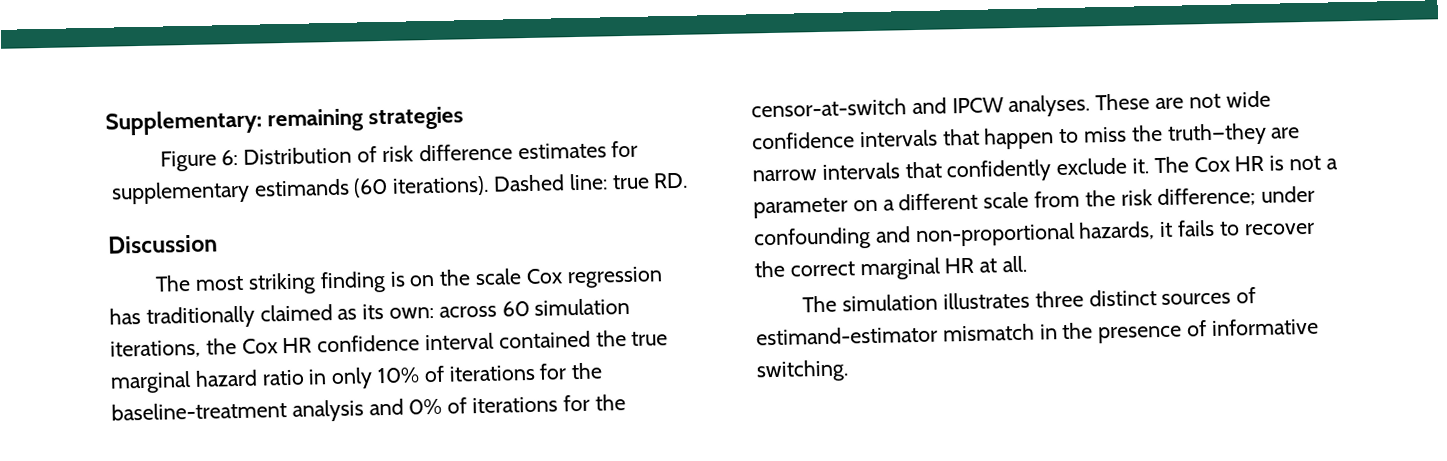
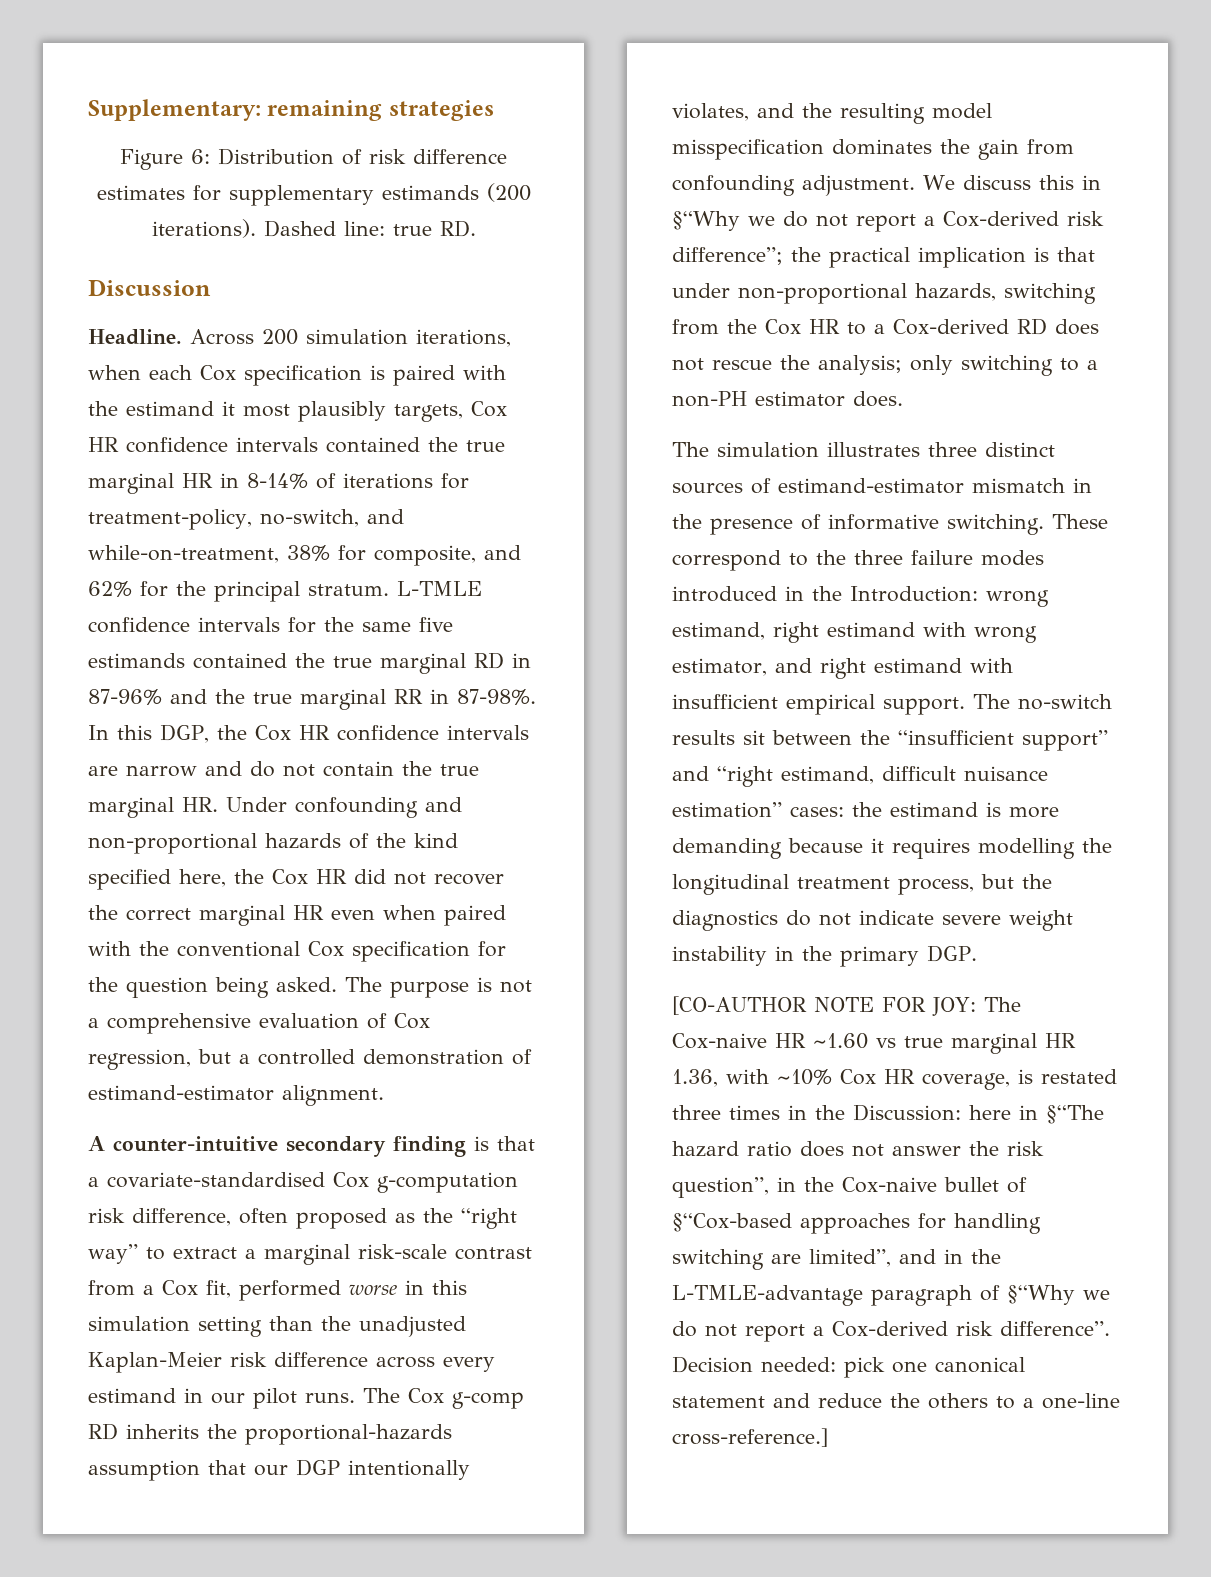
- Figure 6: Distribution of risk difference estimates for supplementary estimands (60 iterations).
+ Figure 6: Distribution of risk difference estimates for supplementary estimands (200 iterations).
- The most striking finding is on the scale Cox regression has traditionally claimed as its own: across 60 simulation iterations, the Cox HR confidence interval contained the true marginal hazard ratio in only 10% of iterations for the baseline-treatment analysis and 0% of iterations for the censor-at-switch and IPCW analyses. These are not wide confidence intervals that happen to miss the truth—they are narrow intervals that confidently exclude it. The Cox HR is not a parameter on a different scale from the risk difference; under confounding and non-proportional hazards, it fails to recover the correct marginal HR at all.
+ Headline. Across 200 simulation iterations, when each Cox specification is paired with the estimand it most plausibly targets, Cox HR confidence intervals contained the true marginal HR in 8-14% of iterations for treatment-policy, no-switch, and while-on-treatment, 38% for composite, and 62% for the principal stratum. L-TMLE confidence intervals for the same five estimands contained the true marginal RD in 87-96% and the true marginal RR in 87-98%. In this DGP, the Cox HR confidence intervals are narrow and do not contain the true marginal HR. Under confounding and non-proportional hazards of the kind specified here, the Cox HR did not recover the correct marginal HR even when paired with the conventional Cox specification for the question being asked. The purpose is not a comprehensive evaluation of Cox regression, but a controlled demonstration of estimand-estimator alignment.
+ A counter-intuitive secondary finding is that a covariate-standardised Cox g-computation risk difference, often proposed as the “right way” to extract a marginal risk-scale contrast from a Cox fit, performed worse in this simulation setting than the unadjusted Kaplan-Meier risk difference across every estimand in our pilot runs. The Cox g-comp RD inherits the proportional-hazards assumption that our DGP intentionally violates, and the resulting model misspecification dominates the gain from confounding adjustment. We discuss this in §“Why we do not report a Cox-derived risk difference”; the practical implication is that under non-proportional hazards, switching from the Cox HR to a Cox-derived RD does not rescue the analysis; only switching to a non-PH estimator does.
+ These correspond to the three failure modes introduced in the Introduction: wrong estimand, right estimand with wrong estimator, and right estimand with insufficient empirical support. The no-switch results sit between the “insufficient support” and “right estimand, difficult nuisance estimation” cases: the estimand is more demanding because it requires modelling the longitudinal treatment process, but the diagnostics do not indicate severe weight instability in the primary DGP.
+ [CO-AUTHOR NOTE FOR JOY: The Cox-naive HR ~1.60 vs true marginal HR 1.36, with ~10% Cox HR coverage, is restated three times in the Discussion: here in §“The hazard ratio does not answer the risk question”, in the Cox-naive bullet of §“Cox-based approaches for handling switching are limited”, and in the L-TMLE-advantage paragraph of §“Why we do not report a Cox-derived risk difference”. Decision needed: pick one canonical statement and reduce the others to a one-line cross-reference.]

